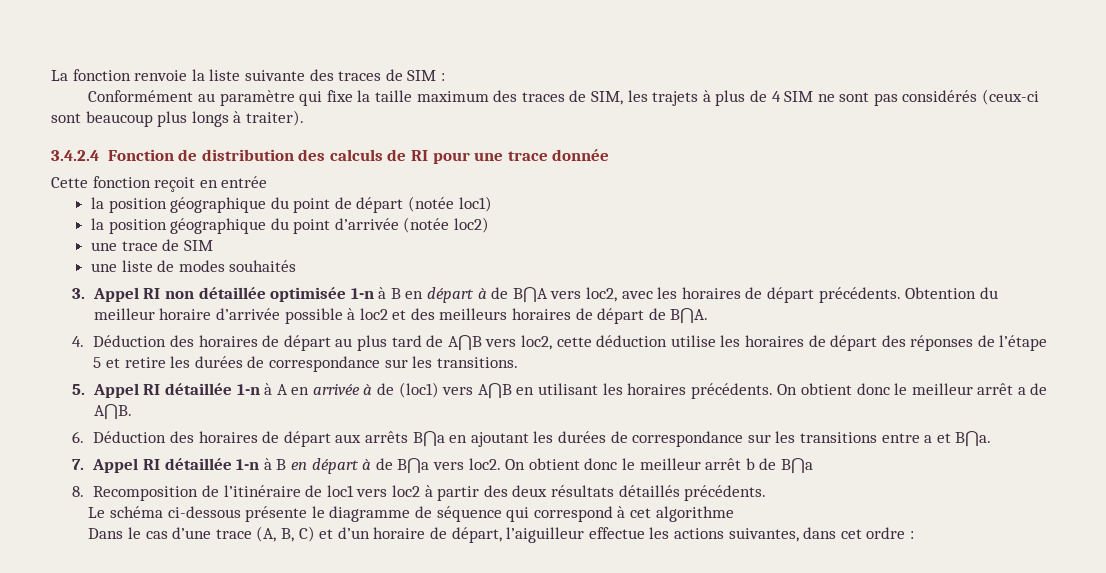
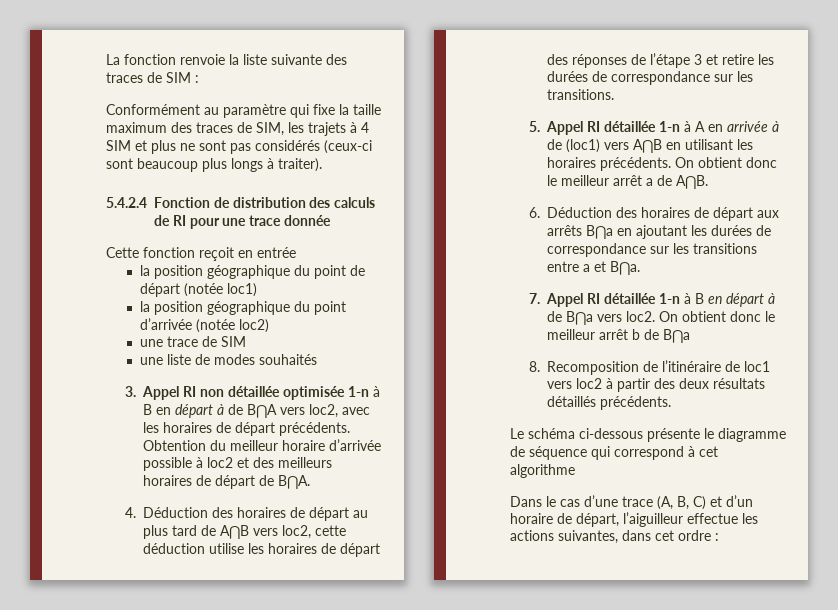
- Conformément au paramètre qui fixe la taille maximum des traces de SIM, les trajets à plus de 4 SIM ne sont pas considérés (ceux-ci sont beaucoup plus longs à traiter).
+ Conformément au paramètre qui fixe la taille maximum des traces de SIM, les trajets à 4 SIM et plus ne sont pas considérés (ceux-ci sont beaucoup plus longs à traiter).
- 3.4.2.4 Fonction de distribution des calculs de RI pour une trace donnée
+ 5.4.2.4 Fonction de distribution des calculs de RI pour une trace donnée
- 4. Déduction des horaires de départ au plus tard de A⋂B vers loc2, cette déduction utilise les horaires de départ des réponses de l’étape 5 et retire les durées de correspondance sur les transitions.
+ 4. Déduction des horaires de départ au plus tard de A⋂B vers loc2, cette déduction utilise les horaires de départ des réponses de l’étape 3 et retire les durées de correspondance sur les transitions.

